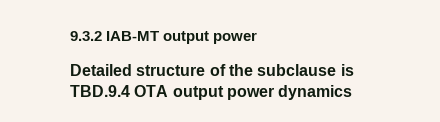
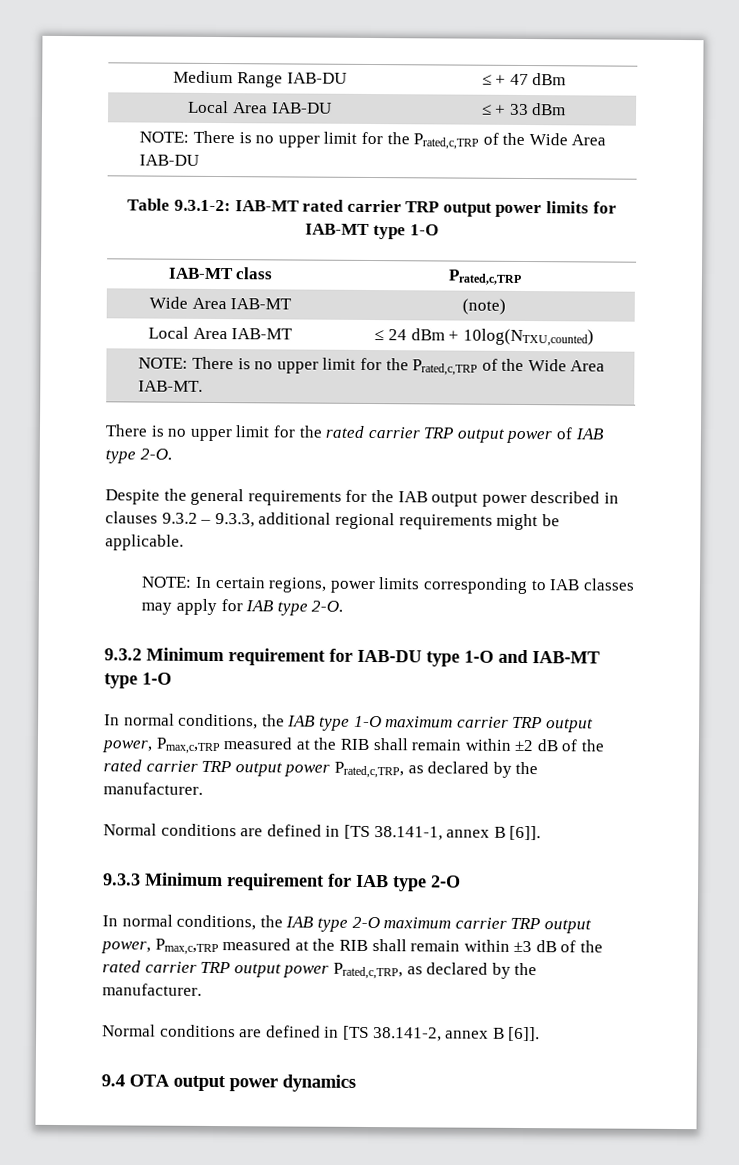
- 9.3.2 IAB-MT output power
- Detailed structure of the subclause is TBD.9.4 OTA output power dynamics
+ Medium Range IAB-DU | ≤ + 47 dBm
+ Local Area IAB-DU | ≤ + 33 dBm
+ NOTE: There is no upper limit for the Prated,c,TRP of the Wide Area IAB-DU
+ Table 9.3.1-2: IAB-MT rated carrier TRP output power limits for IAB-MT type 1-O
+ IAB-MT class | Prated,c,TRP
+ Wide Area IAB-MT | (note)
+ Local Area IAB-MT | ≤ 24 dBm + 10log(NTXU,counted)
+ NOTE: There is no upper limit for the Prated,c,TRP of the Wide Area IAB-MT.
+ There is no upper limit for the rated carrier TRP output power of IAB type 2-O.
+ Despite the general requirements for the IAB output power described in clauses 9.3.2 – 9.3.3, additional regional requirements might be applicable.
+ NOTE: In certain regions, power limits corresponding to IAB classes may apply for IAB type 2-O.
+ 9.3.2 Minimum requirement for IAB-DU type 1-O and IAB-MT type 1-O
+ In normal conditions, the IAB type 1-O maximum carrier TRP output power, Pmax,c,TRP measured at the RIB shall remain within ±2 dB of the rated carrier TRP output power Prated,c,TRP, as declared by the manufacturer.
+ Normal conditions are defined in [TS 38.141-1, annex B [6]].
+ 9.3.3 Minimum requirement for IAB type 2-O
+ In normal conditions, the IAB type 2-O maximum carrier TRP output power, Pmax,c,TRP measured at the RIB shall remain within ±3 dB of the rated carrier TRP output power Prated,c,TRP, as declared by the manufacturer.
+ Normal conditions are defined in [TS 38.141-2, annex B [6]].
+ 9.4 OTA output power dynamics

